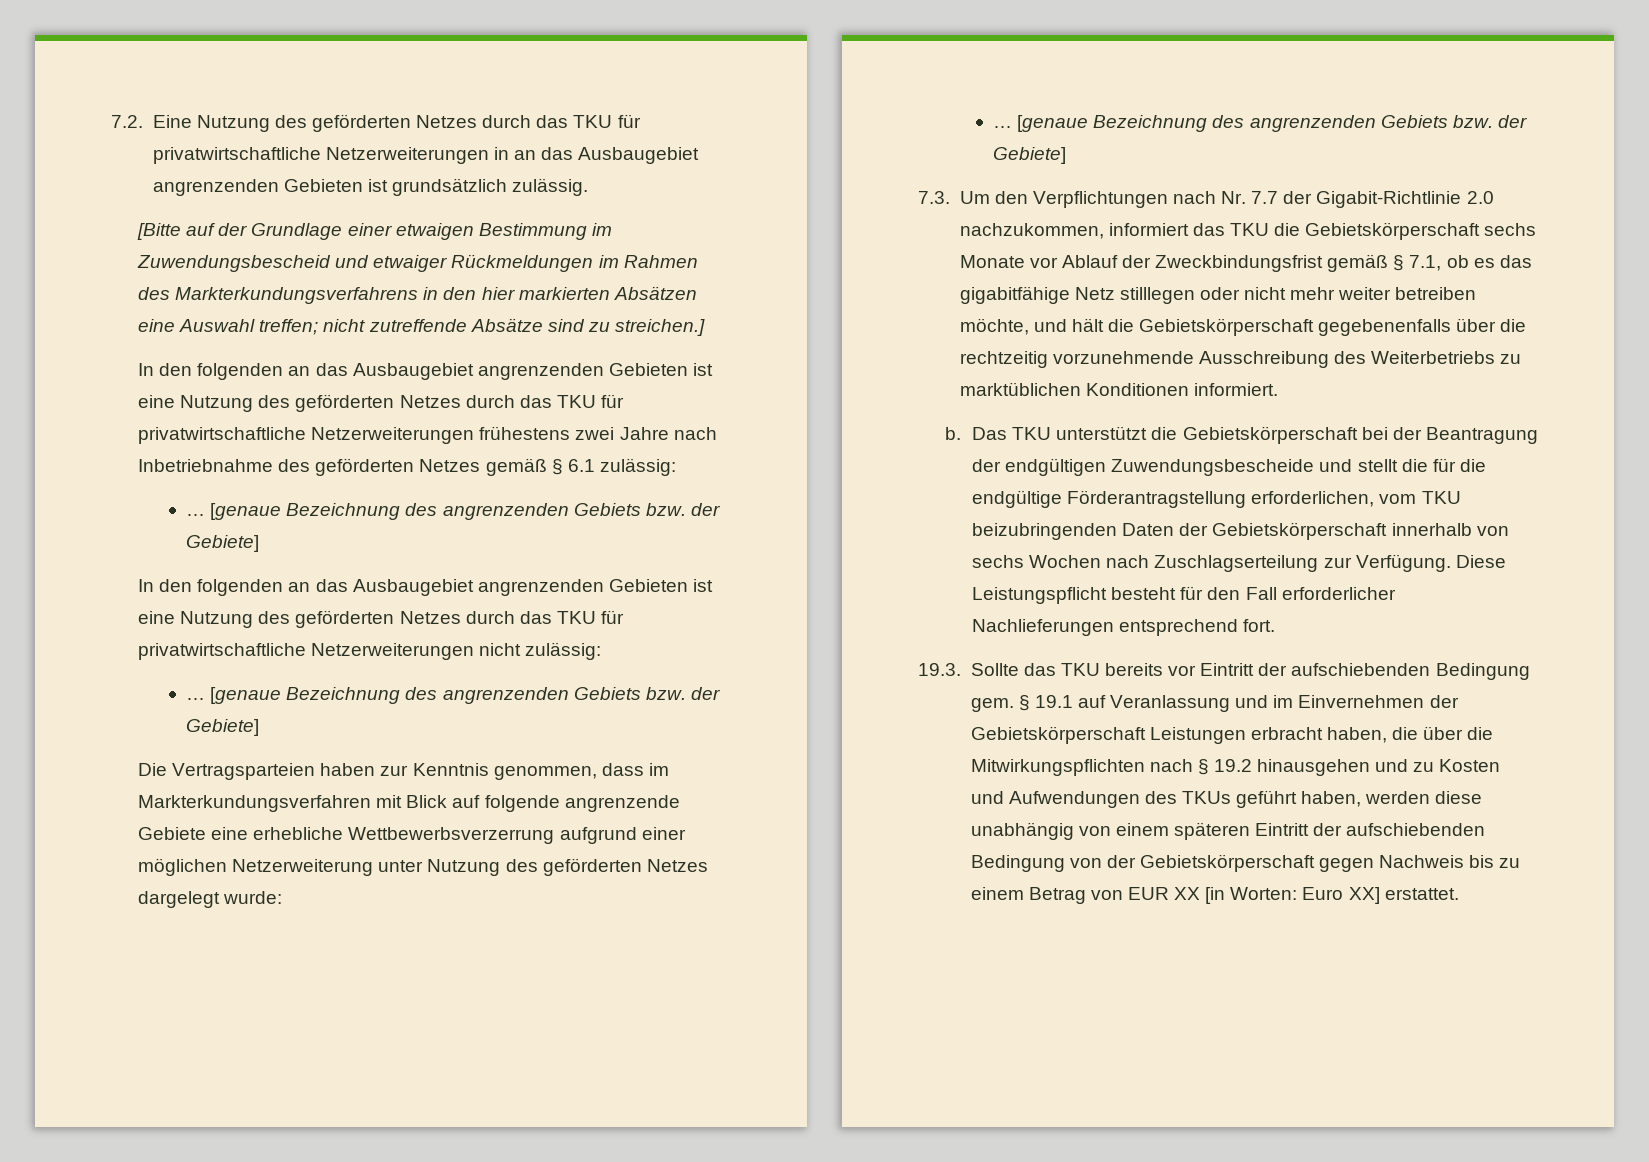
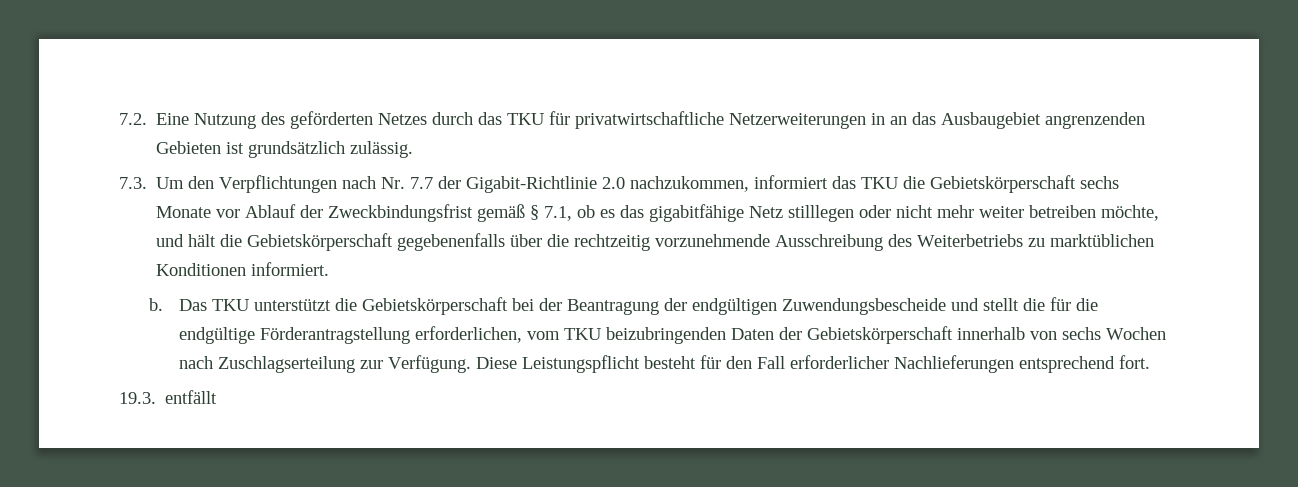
- [Bitte auf der Grundlage einer etwaigen Bestimmung im Zuwendungsbescheid und etwaiger Rückmeldungen im Rahmen des Markterkundungsverfahrens in den hier markierten Absätzen eine Auswahl treffen; nicht zutreffende Absätze sind zu streichen.]
- In den folgenden an das Ausbaugebiet angrenzenden Gebieten ist eine Nutzung des geförderten Netzes durch das TKU für privatwirtschaftliche Netzerweiterungen frühestens zwei Jahre nach Inbetriebnahme des geförderten Netzes gemäß § 6.1 zulässig:
- … [genaue Bezeichnung des angrenzenden Gebiets bzw. der Gebiete]
- In den folgenden an das Ausbaugebiet angrenzenden Gebieten ist eine Nutzung des geförderten Netzes durch das TKU für privatwirtschaftliche Netzerweiterungen nicht zulässig:
- … [genaue Bezeichnung des angrenzenden Gebiets bzw. der Gebiete]
- Die Vertragsparteien haben zur Kenntnis genommen, dass im Markterkundungsverfahren mit Blick auf folgende angrenzende Gebiete eine erhebliche Wettbewerbsverzerrung aufgrund einer möglichen Netzerweiterung unter Nutzung des geförderten Netzes dargelegt wurde:
- … [genaue Bezeichnung des angrenzenden Gebiets bzw. der Gebiete]
- 19.3. Sollte das TKU bereits vor Eintritt der aufschiebenden Bedingung gem. § 19.1 auf Veranlassung und im Einvernehmen der Gebietskörperschaft Leistungen erbracht haben, die über die Mitwirkungspflichten nach § 19.2 hinausgehen und zu Kosten und Aufwendungen des TKUs geführt haben, werden diese unabhängig von einem späteren Eintritt der aufschiebenden Bedingung von der Gebietskörperschaft gegen Nachweis bis zu einem Betrag von EUR XX [in Worten: Euro XX] erstattet.
+ 19.3. entfällt

